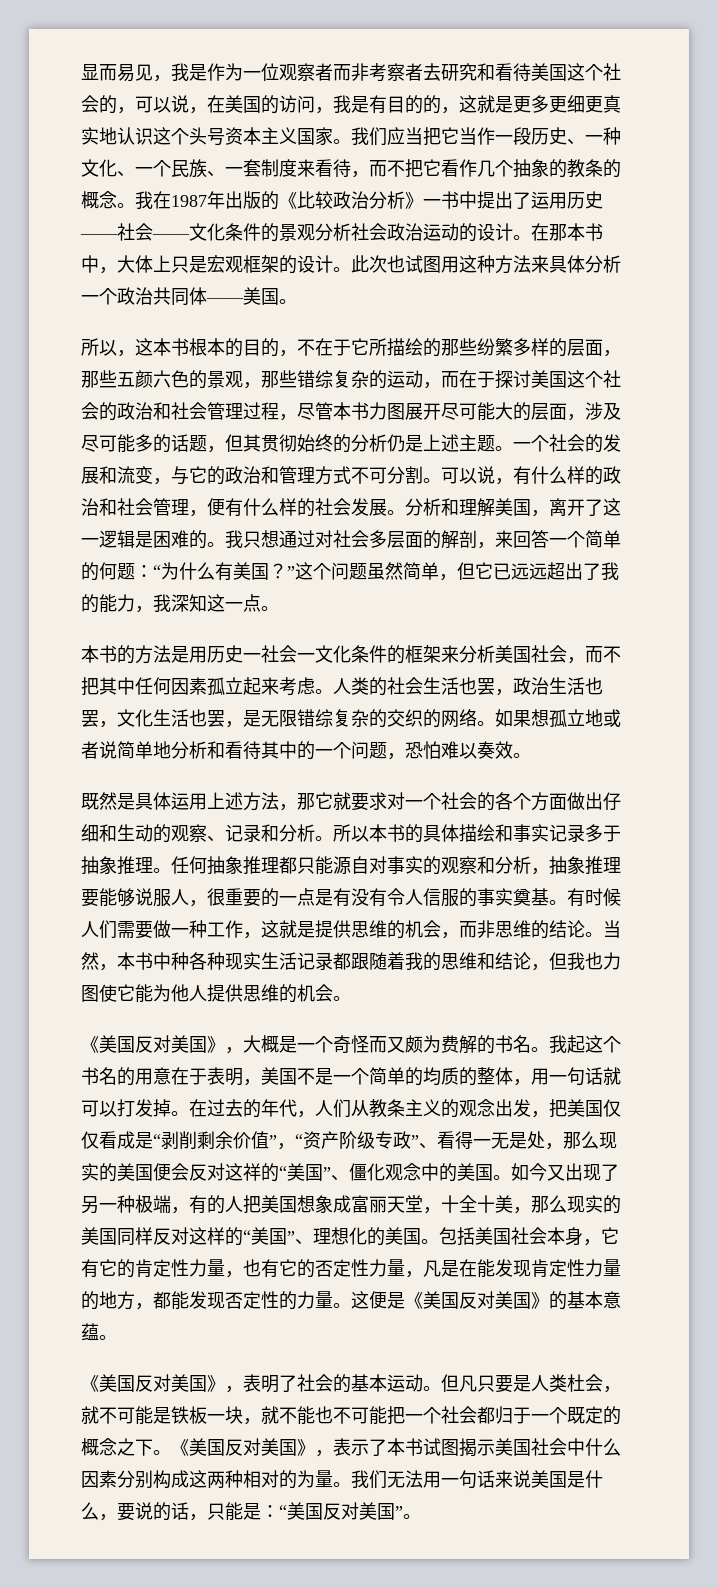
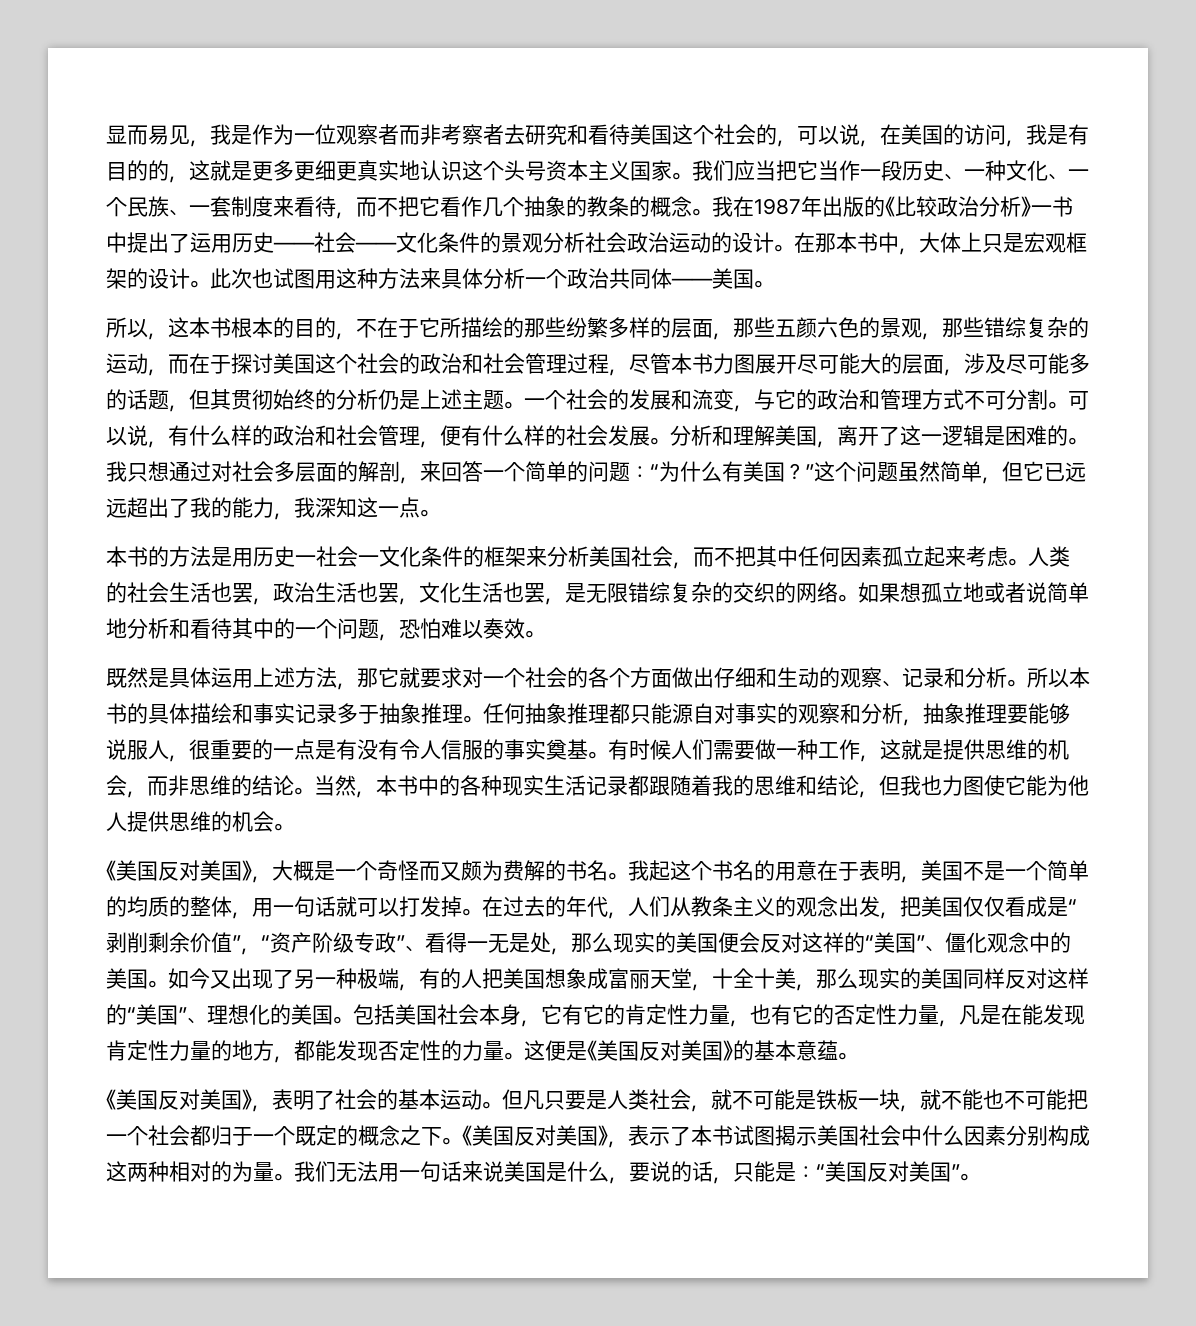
- 我只想通过对社会多层面的解剖，来回答一个简单的何题：“为什么有美国？”这个问题虽然简单，但它已远远超出了我的能力，我深知这一点。
+ 我只想通过对社会多层面的解剖，来回答一个简单的问题：“为什么有美国？”这个问题虽然简单，但它已远远超出了我的能力，我深知这一点。
- 当然，本书中种各种现实生活记录都跟随着我的思维和结论，但我也力图使它能为他人提供思维的机会。
+ 当然，本书中的各种现实生活记录都跟随着我的思维和结论，但我也力图使它能为他人提供思维的机会。
- 但凡只要是人类杜会，就不可能是铁板一块，就不能也不可能把一个社会都归于一个既定的概念之下。
+ 但凡只要是人类社会，就不可能是铁板一块，就不能也不可能把一个社会都归于一个既定的概念之下。

